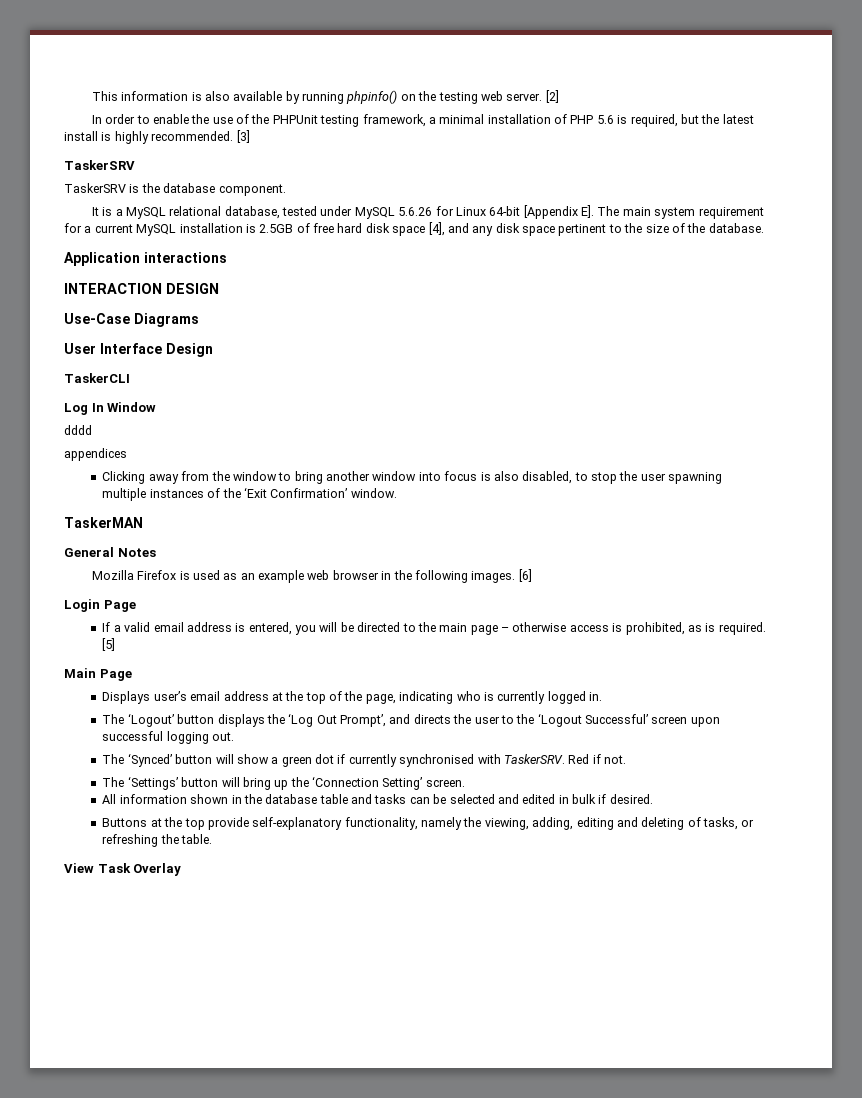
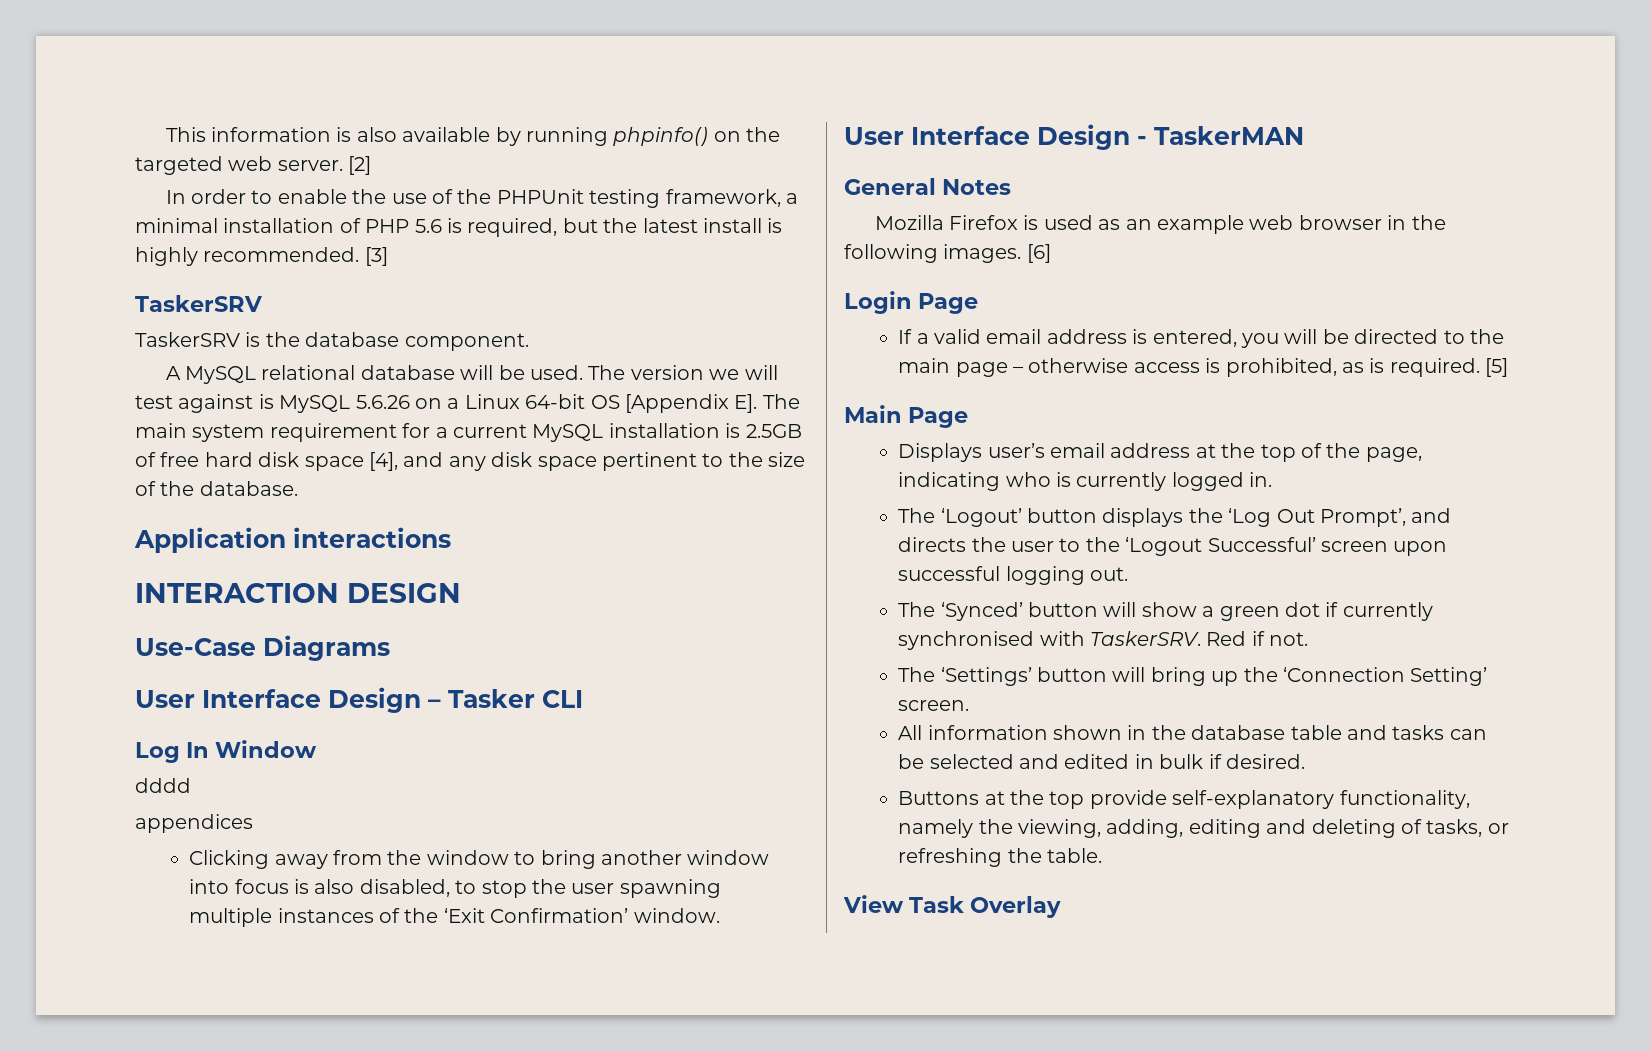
- This information is also available by running phpinfo() on the testing web server.
+ This information is also available by running phpinfo() on the targeted web server.
- It is a MySQL relational database, tested under MySQL 5.6.26 for Linux 64-bit [Appendix E]. The main system requirement for a current MySQL installation is 2.5GB of free hard disk space [4], and any disk space pertinent to the size of the database.
+ A MySQL relational database will be used. The version we will test against is MySQL 5.6.26 on a Linux 64-bit OS [Appendix E]. The main system requirement for a current MySQL installation is 2.5GB of free hard disk space [4], and any disk space pertinent to the size of the database.
- User Interface Design
- TaskerCLI
+ User Interface Design – Tasker CLI
- TaskerMAN
+ User Interface Design - TaskerMAN

